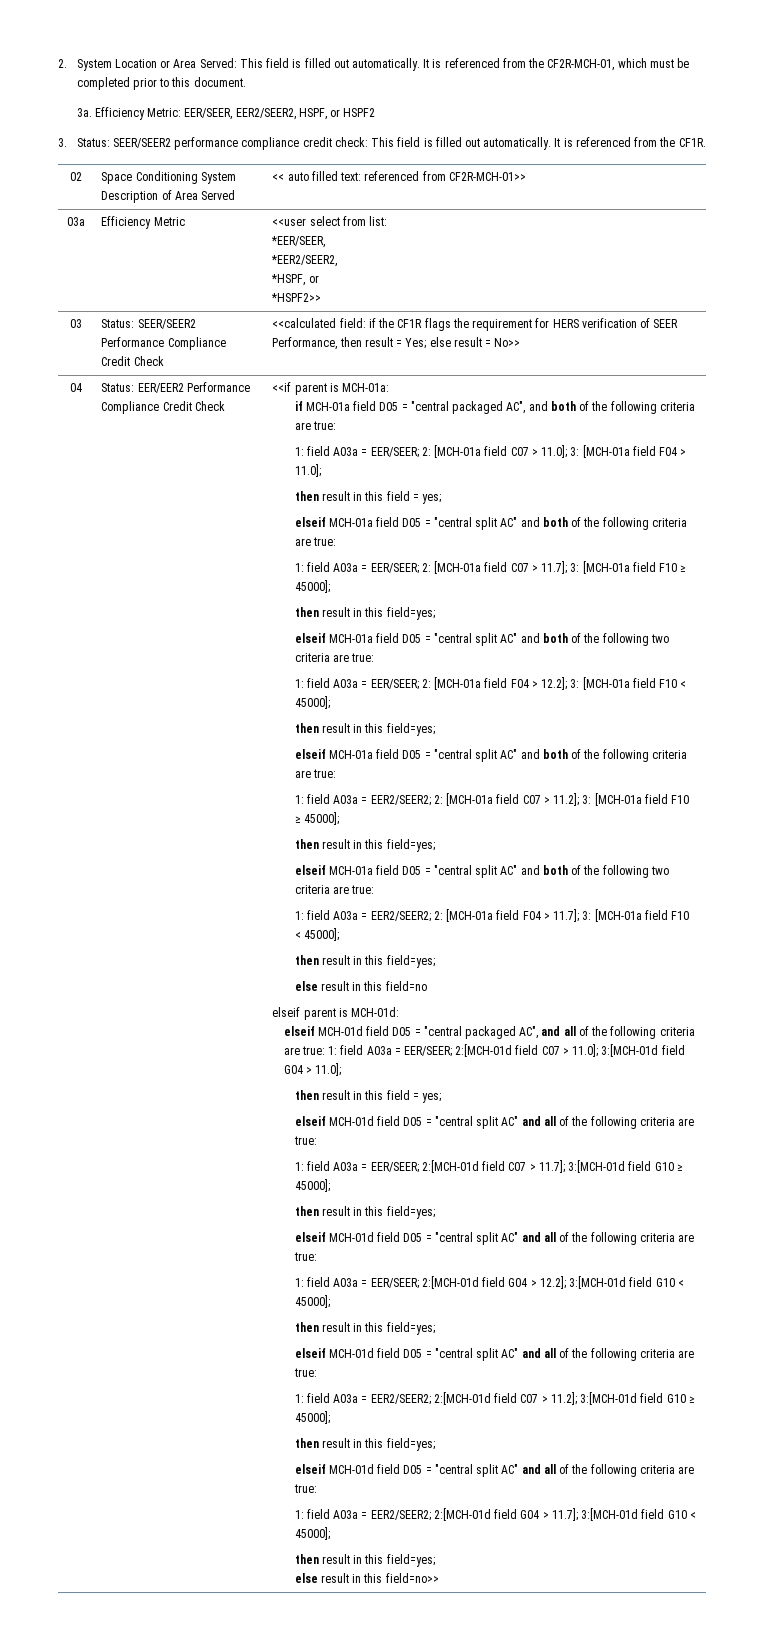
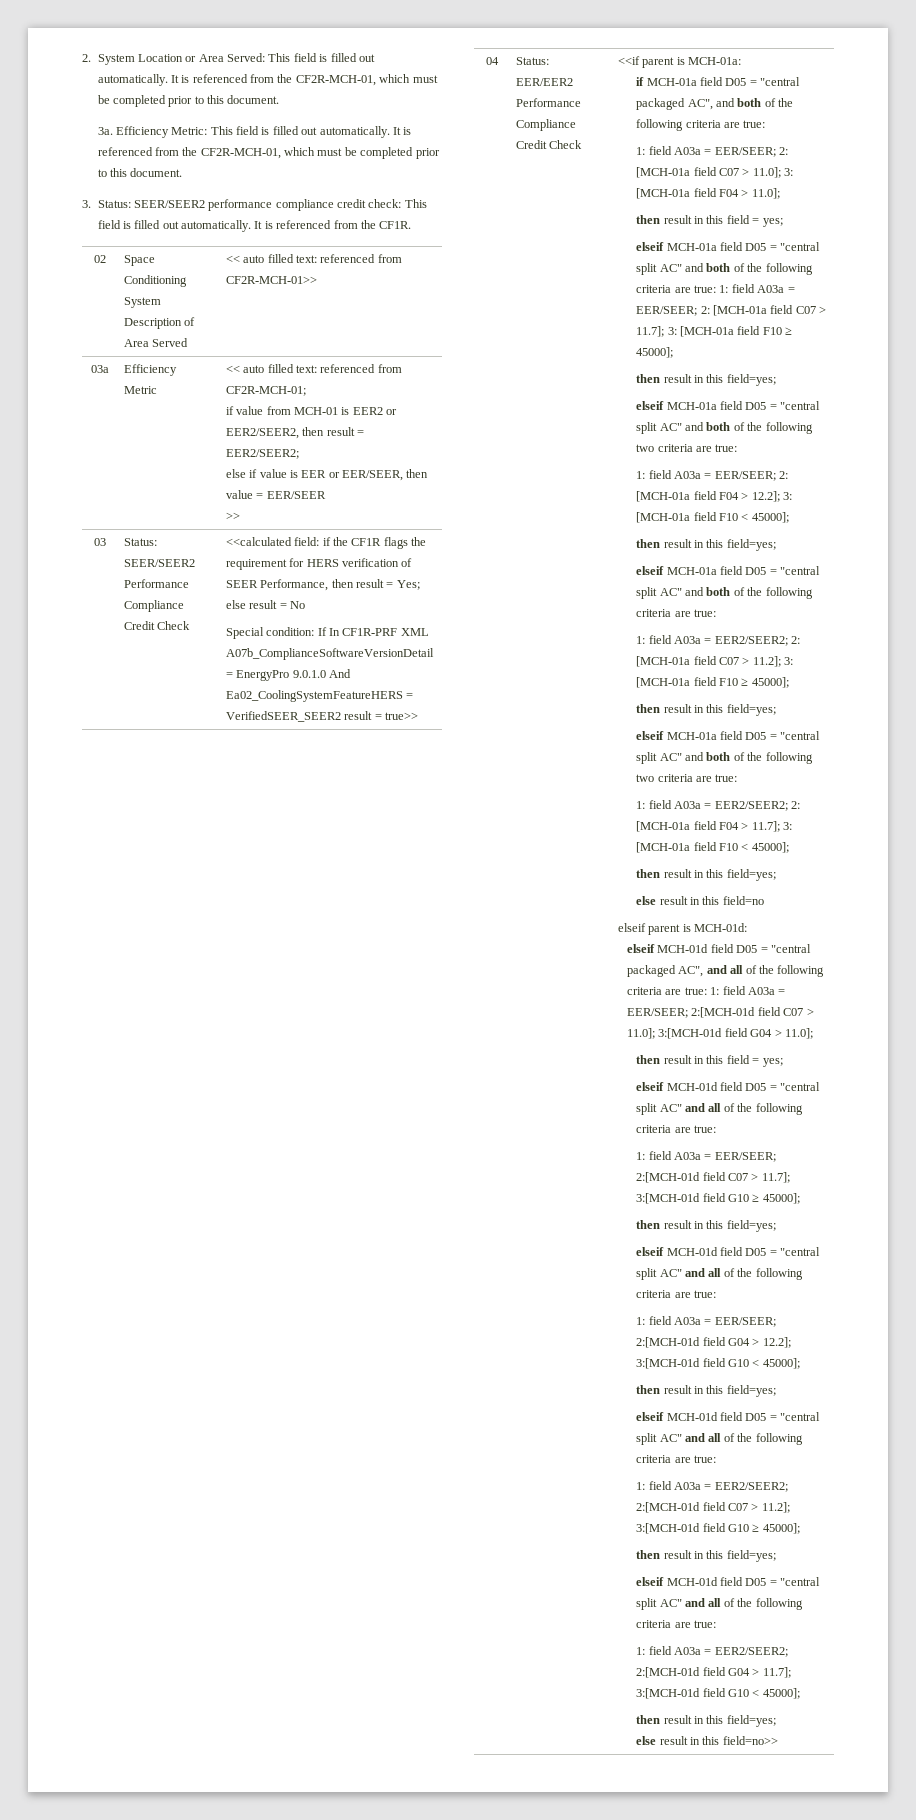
- Efficiency Metric: EER/SEER, EER2/SEER2, HSPF, or HSPF2
+ Efficiency Metric: This field is filled out automatically. It is referenced from the CF2R-MCH-01, which must be completed prior to this document.
- 03a | Efficiency Metric | <<user select from list:
- *EER/SEER,
- *EER2/SEER2,
- *HSPF, or
- *HSPF2>>
+ 03a | Efficiency Metric | << auto filled text: referenced from CF2R-MCH-01;
+ if value from MCH-01 is EER2 or EER2/SEER2, then result = EER2/SEER2;
+ else if value is EER or EER/SEER, then value = EER/SEER
+ >>
- <<calculated field: if the CF1R flags the requirement for HERS verification of SEER Performance, then result = Yes; else result = No>>
+ <<calculated field: if the CF1R flags the requirement for HERS verification of SEER Performance, then result = Yes; else result = No
+ Special condition: If In CF1R-PRF XML A07b_ComplianceSoftwareVersionDetail = EnergyPro 9.0.1.0 And Ea02_CoolingSystemFeatureHERS = VerifiedSEER_SEER2 result = true>>
  1: field A03a = EER/SEER; 2: [MCH-01a field C07 > 11.0]; 3: [MCH-01a field F04 > 11.0];
  then result in this field = yes;
- elseif MCH-01a field D05 = "central split AC" and both of the following criteria are true:
- 1: field A03a = EER/SEER; 2: [MCH-01a field C07 > 11.7]; 3: [MCH-01a field F10 ≥ 45000];
+ elseif MCH-01a field D05 = "central split AC" and both of the following criteria are true: 1: field A03a = EER/SEER; 2: [MCH-01a field C07 > 11.7]; 3: [MCH-01a field F10 ≥ 45000];

